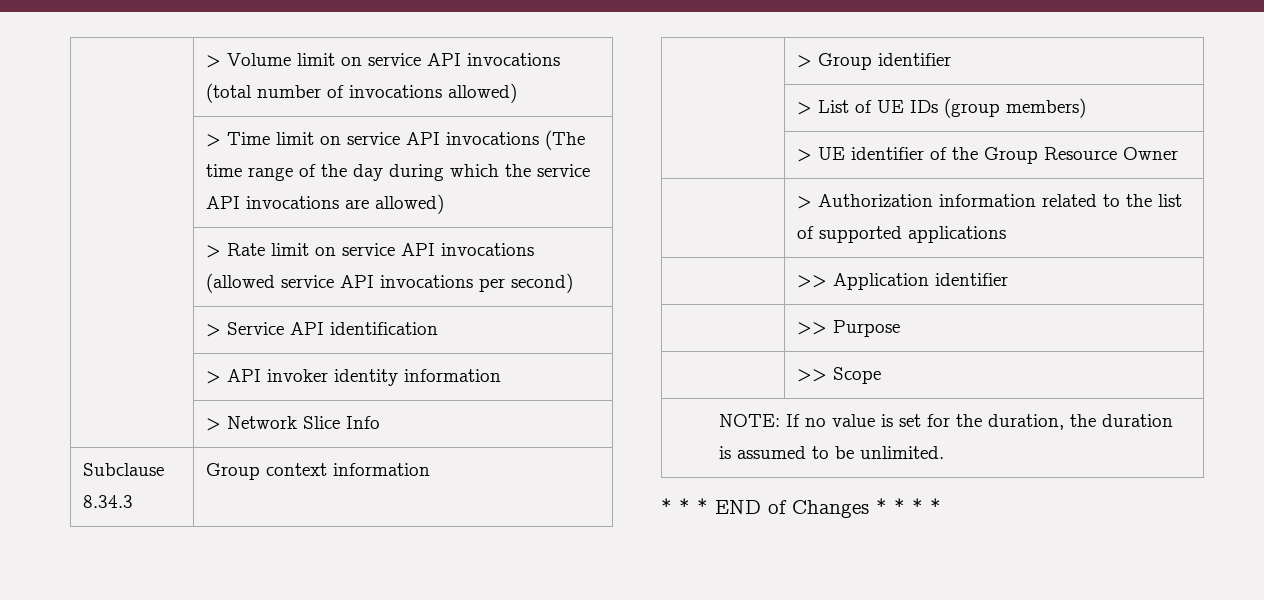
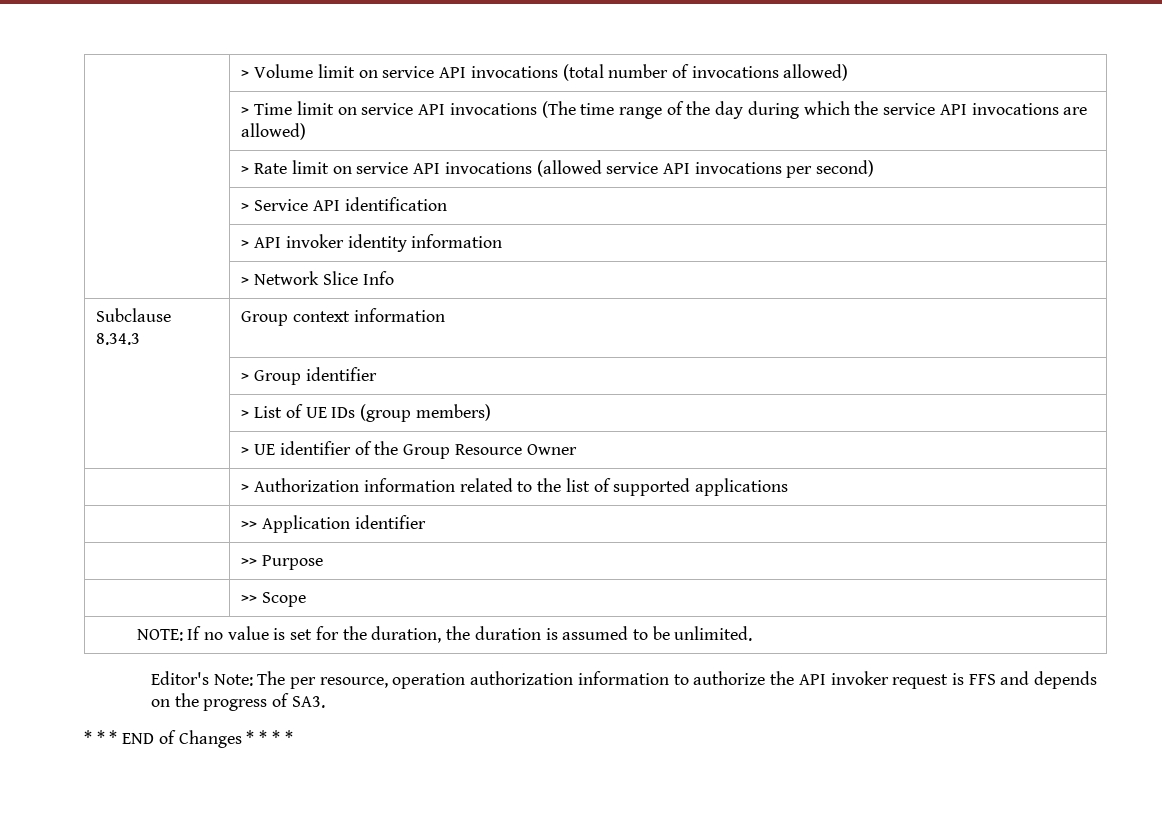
+ Editor's Note: The per resource, operation authorization information to authorize the API invoker request is FFS and depends on the progress of SA3.

